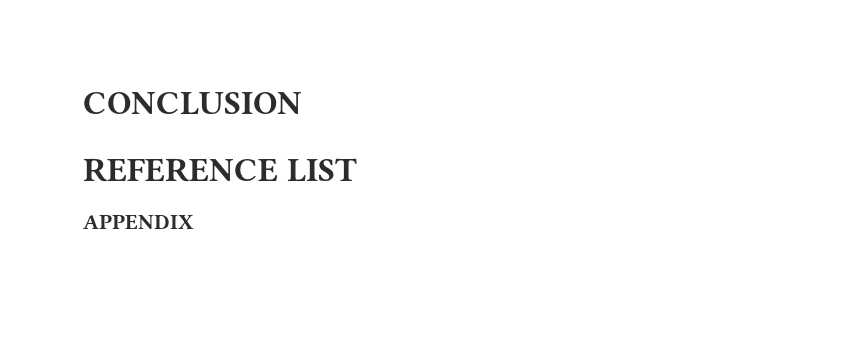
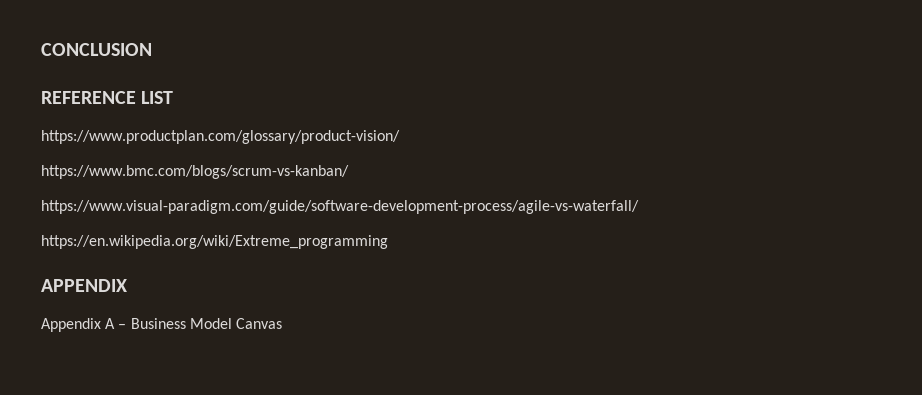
+ https://www.productplan.com/glossary/product-vision/
+ https://www.bmc.com/blogs/scrum-vs-kanban/
+ https://www.visual-paradigm.com/guide/software-development-process/agile-vs-waterfall/
+ https://en.wikipedia.org/wiki/Extreme_programming
  APPENDIX
+ Appendix A – Business Model Canvas

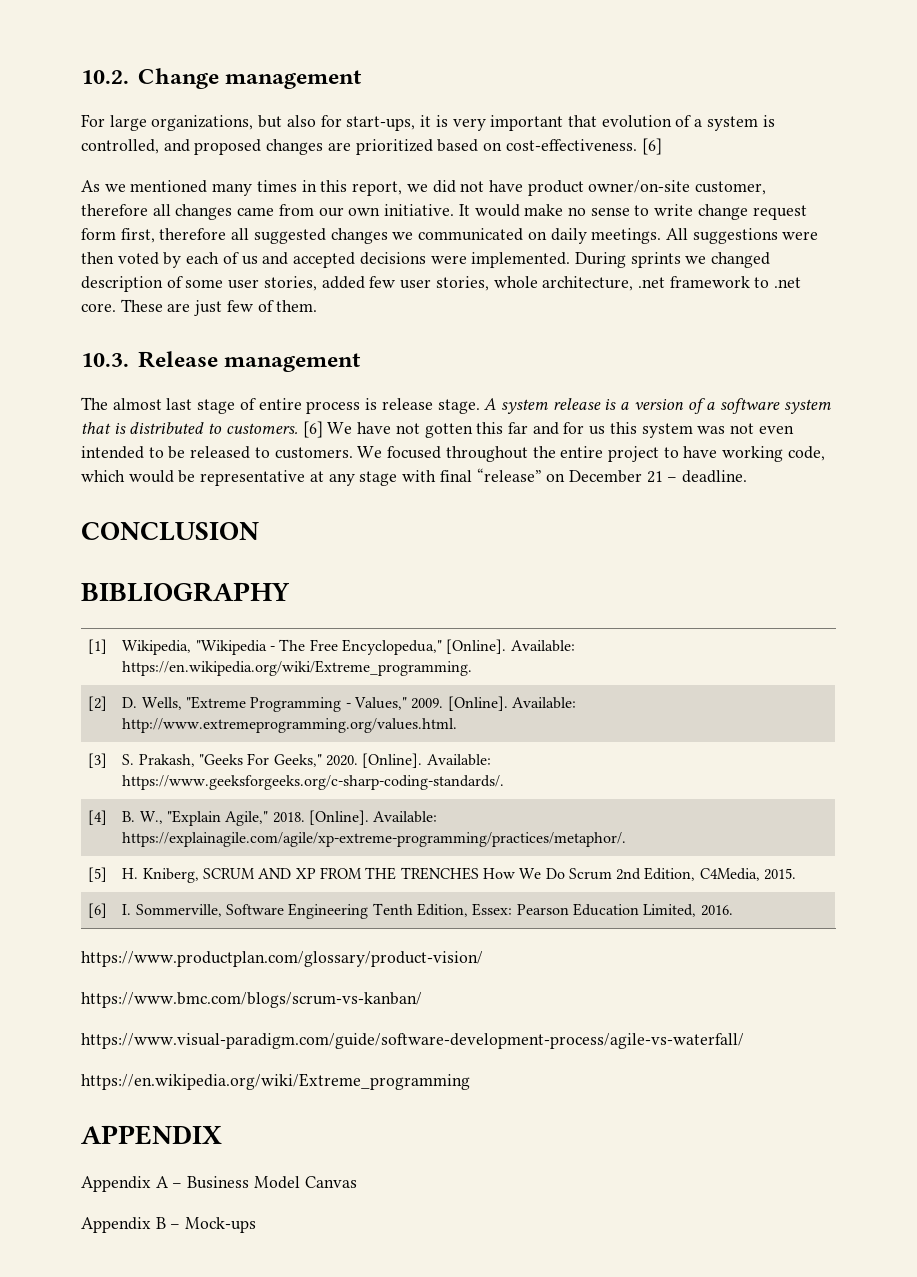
+ 10.2. Change management
+ For large organizations, but also for start-ups, it is very important that evolution of a system is controlled, and proposed changes are prioritized based on cost-effectiveness. [6]
+ As we mentioned many times in this report, we did not have product owner/on-site customer, therefore all changes came from our own initiative. It would make no sense to write change request form first, therefore all suggested changes we communicated on daily meetings. All suggestions were then voted by each of us and accepted decisions were implemented. During sprints we changed description of some user stories, added few user stories, whole architecture, .net framework to .net core. These are just few of them.
+ 10.3. Release management
+ The almost last stage of entire process is release stage. A system release is a version of a software system that is distributed to customers. [6] We have not gotten this far and for us this system was not even intended to be released to customers. We focused throughout the entire project to have working code, which would be representative at any stage with final “release” on December 21 – deadline.
  CONCLUSION
- REFERENCE LIST
+ BIBLIOGRAPHY
+ [1] | Wikipedia, "Wikipedia - The Free Encyclopedua," [Online]. Available: https://en.wikipedia.org/wiki/Extreme_programming.
+ [2] | D. Wells, "Extreme Programming - Values," 2009. [Online]. Available: http://www.extremeprogramming.org/values.html.
+ [3] | S. Prakash, "Geeks For Geeks," 2020. [Online]. Available: https://www.geeksforgeeks.org/c-sharp-coding-standards/.
+ [4] | B. W., "Explain Agile," 2018. [Online]. Available: https://explainagile.com/agile/xp-extreme-programming/practices/metaphor/.
+ [5] | H. Kniberg, SCRUM AND XP FROM THE TRENCHES How We Do Scrum 2nd Edition, C4Media, 2015.
+ [6] | I. Sommerville, Software Engineering Tenth Edition, Essex: Pearson Education Limited, 2016.
+ Appendix B – Mock-ups

